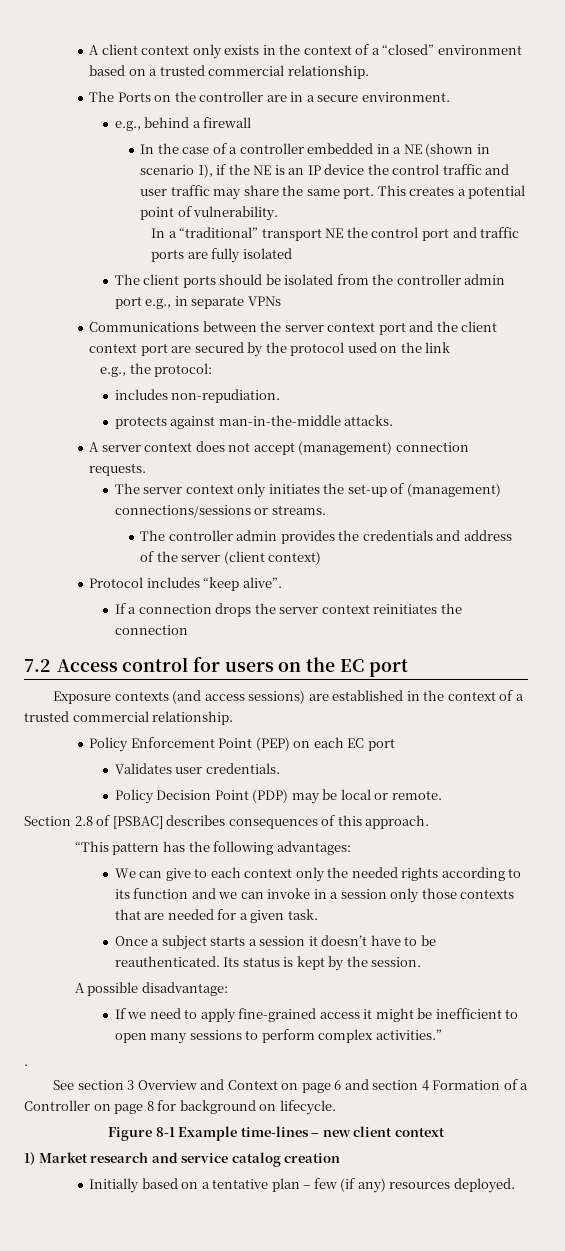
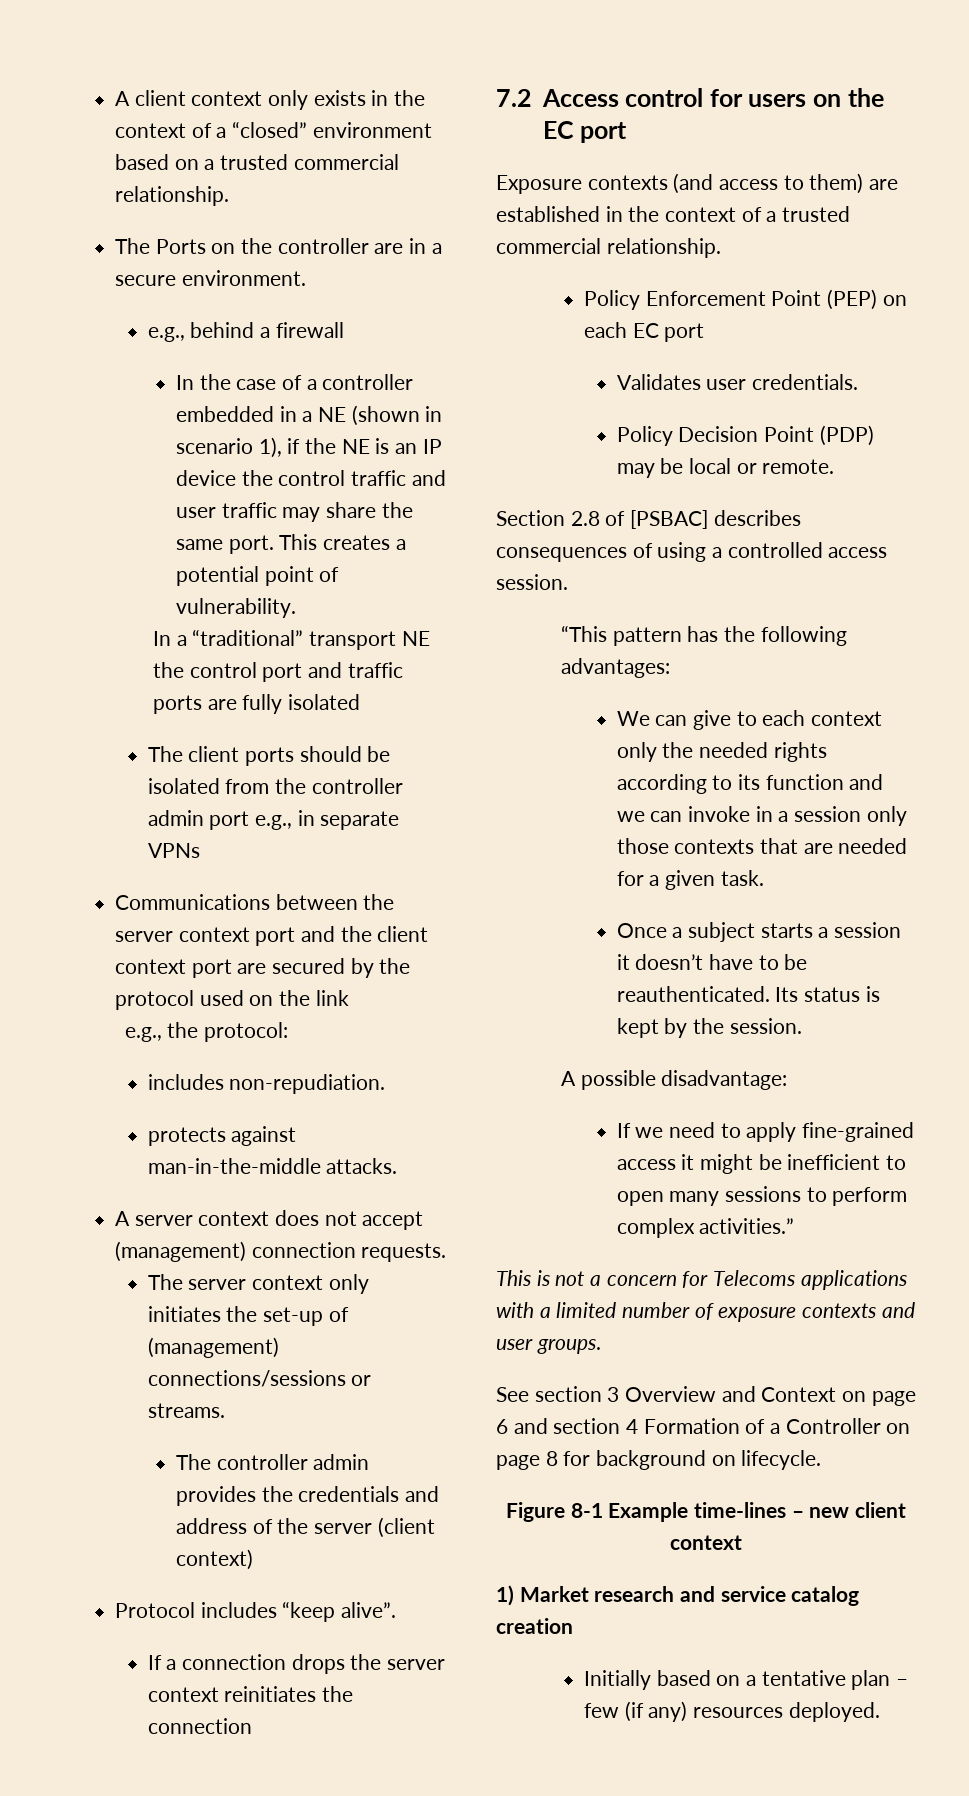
- Exposure contexts (and access sessions) are established in the context of a trusted commercial relationship.
+ Exposure contexts (and access to them) are established in the context of a trusted commercial relationship.
- Section 2.8 of [PSBAC] describes consequences of this approach.
+ Section 2.8 of [PSBAC] describes consequences of using a controlled access session.
- .
+ This is not a concern for Telecoms applications with a limited number of exposure contexts and user groups.

